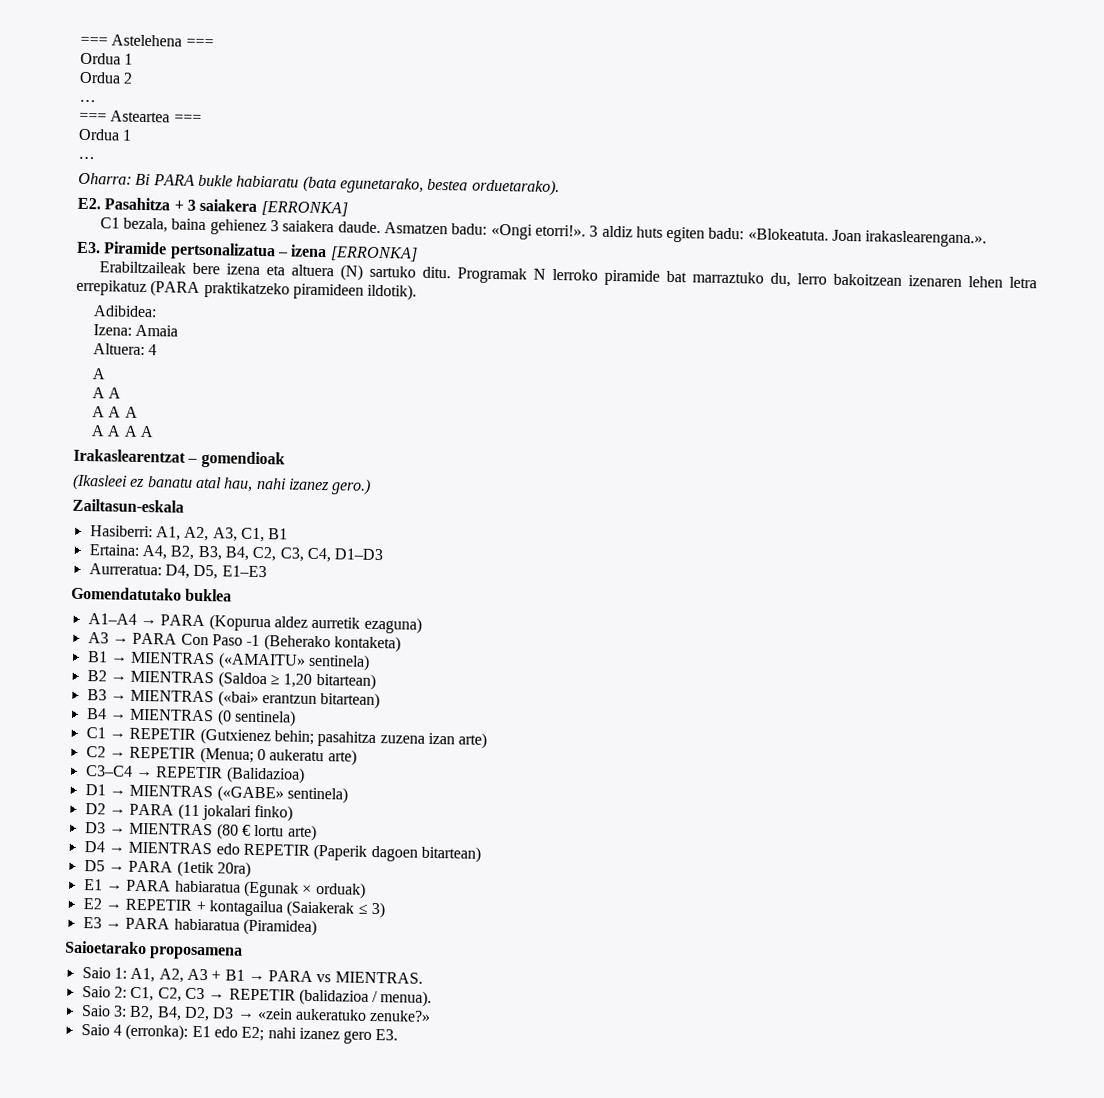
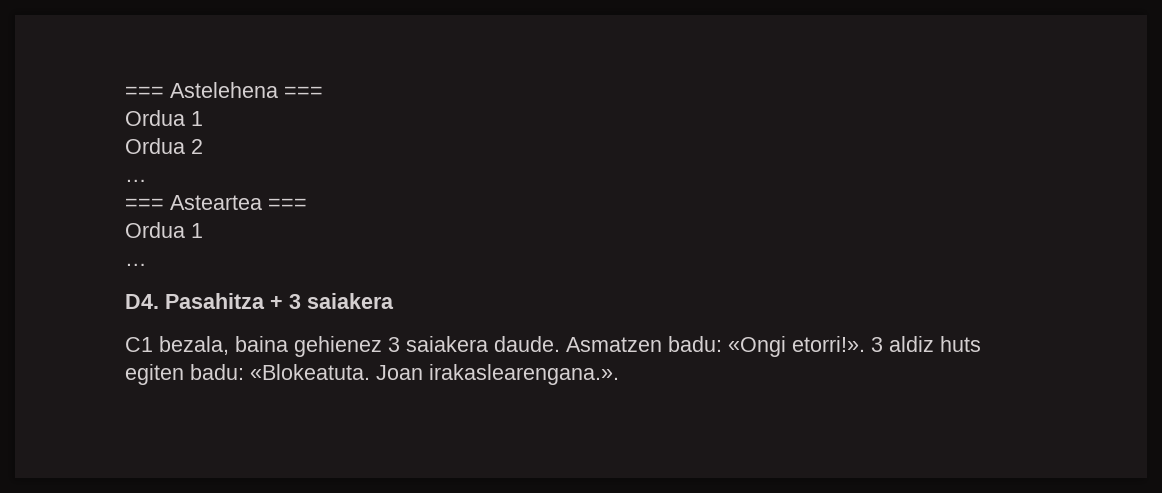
- Oharra: Bi PARA bukle habiaratu (bata egunetarako, bestea orduetarako).
- E2. Pasahitza + 3 saiakera [ERRONKA]
+ D4. Pasahitza + 3 saiakera
- E3. Piramide pertsonalizatua – izena [ERRONKA]
- Erabiltzaileak bere izena eta altuera (N) sartuko ditu. Programak N lerroko piramide bat marraztuko du, lerro bakoitzean izenaren lehen letra errepikatuz (PARA praktikatzeko piramideen ildotik).
- Adibidea:
- Izena: Amaia
- Altuera: 4
- A
- A A
- A A A
- A A A A
- Irakaslearentzat – gomendioak
- (Ikasleei ez banatu atal hau, nahi izanez gero.)
- Zailtasun-eskala
- Hasiberri: A1, A2, A3, C1, B1
- Ertaina: A4, B2, B3, B4, C2, C3, C4, D1–D3
- Aurreratua: D4, D5, E1–E3
- Gomendatutako buklea
- A1–A4 → PARA (Kopurua aldez aurretik ezaguna)
- A3 → PARA Con Paso -1 (Beherako kontaketa)
- B1 → MIENTRAS («AMAITU» sentinela)
- B2 → MIENTRAS (Saldoa ≥ 1,20 bitartean)
- B3 → MIENTRAS («bai» erantzun bitartean)
- B4 → MIENTRAS (0 sentinela)
- C1 → REPETIR (Gutxienez behin; pasahitza zuzena izan arte)
- C2 → REPETIR (Menua; 0 aukeratu arte)
- C3–C4 → REPETIR (Balidazioa)
- D1 → MIENTRAS («GABE» sentinela)
- D2 → PARA (11 jokalari finko)
- D3 → MIENTRAS (80 € lortu arte)
- D4 → MIENTRAS edo REPETIR (Paperik dagoen bitartean)
- D5 → PARA (1etik 20ra)
- E1 → PARA habiaratua (Egunak × orduak)
- E2 → REPETIR + kontagailua (Saiakerak ≤ 3)
- E3 → PARA habiaratua (Piramidea)
- Saioetarako proposamena
- Saio 1: A1, A2, A3 + B1 → PARA vs MIENTRAS.
- Saio 2: C1, C2, C3 → REPETIR (balidazioa / menua).
- Saio 3: B2, B4, D2, D3 → «zein aukeratuko zenuke?»
- Saio 4 (erronka): E1 edo E2; nahi izanez gero E3.

